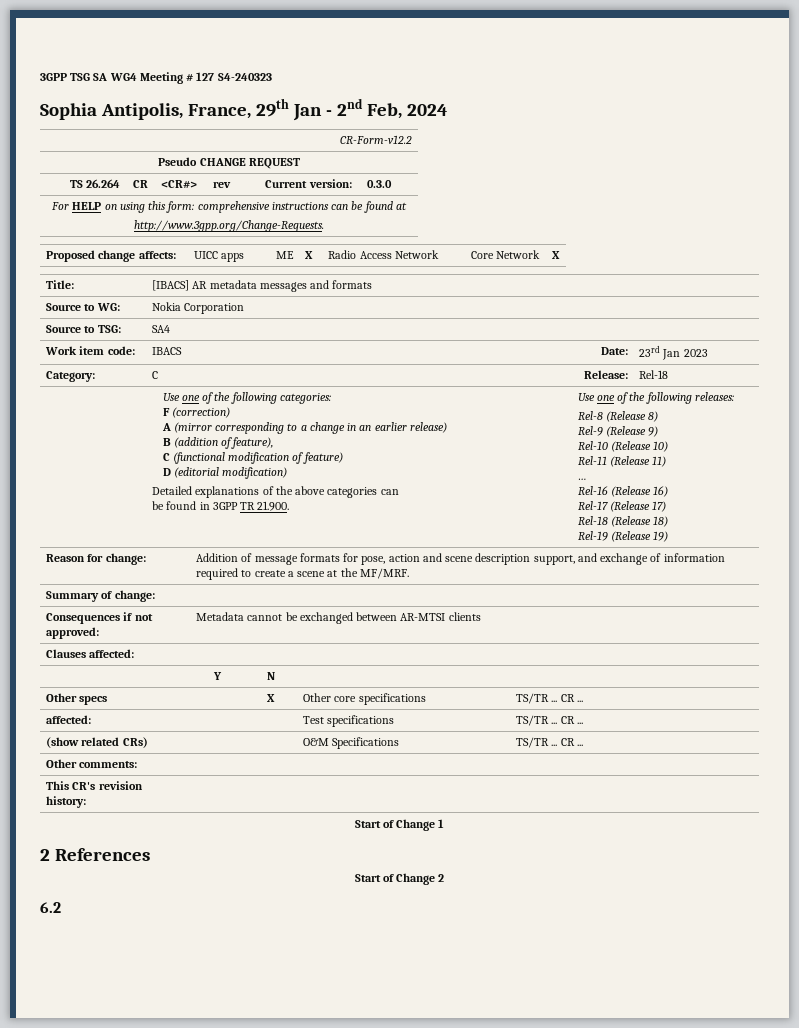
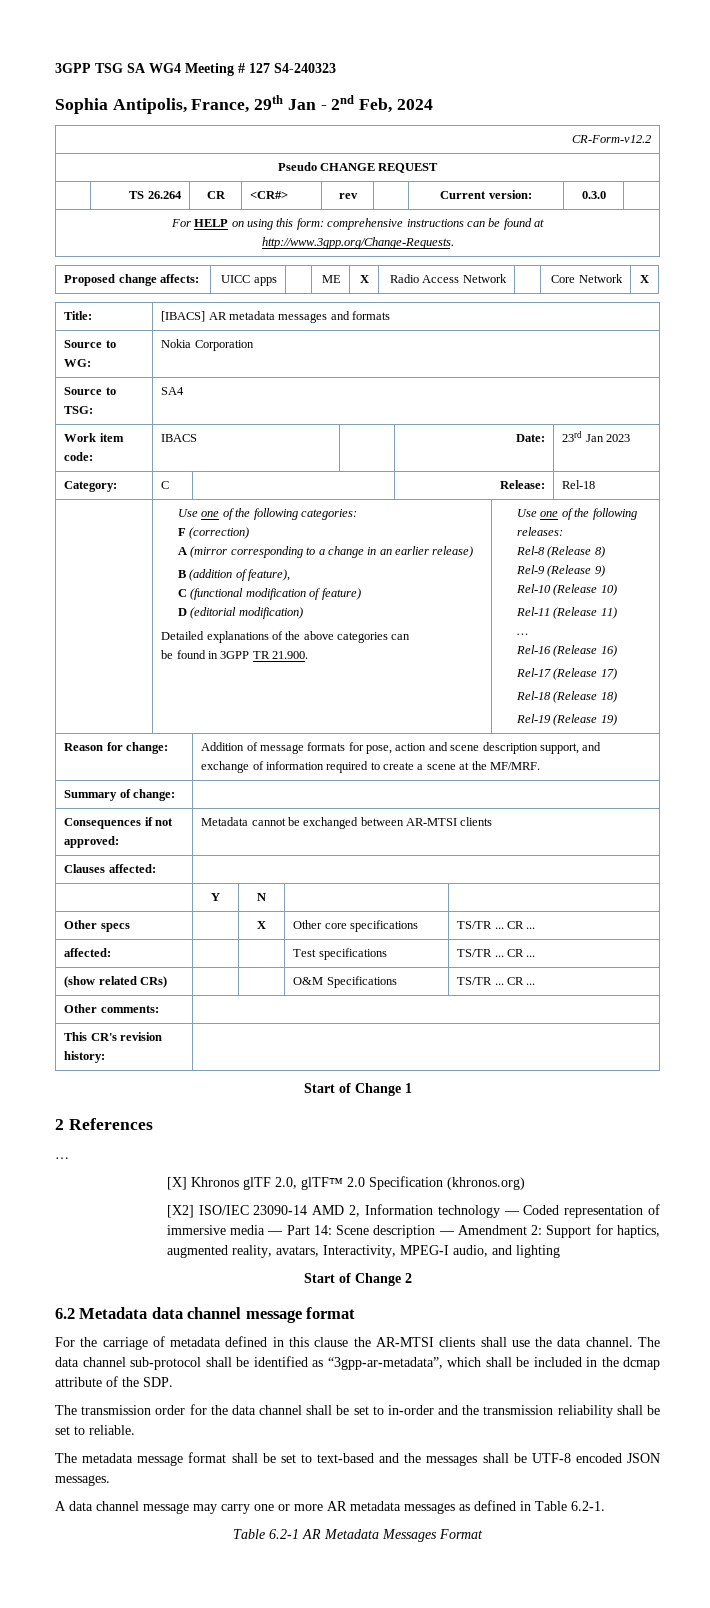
  2 References
+ …
+ [X] Khronos glTF 2.0, glTF™ 2.0 Specification (khronos.org)
+ [X2] ISO/IEC 23090-14 AMD 2, Information technology — Coded representation of immersive media — Part 14: Scene description — Amendment 2: Support for haptics, augmented reality, avatars, Interactivity, MPEG-I audio, and lighting
- 6.2
+ 6.2 Metadata data channel message format
+ For the carriage of metadata defined in this clause the AR-MTSI clients shall use the data channel. The data channel sub-protocol shall be identified as “3gpp-ar-metadata”, which shall be included in the dcmap attribute of the SDP.
+ The transmission order for the data channel shall be set to in-order and the transmission reliability shall be set to reliable.
+ The metadata message format shall be set to text-based and the messages shall be UTF-8 encoded JSON messages.
+ A data channel message may carry one or more AR metadata messages as defined in Table 6.2-1.
+ Table 6.2-1 AR Metadata Messages Format

